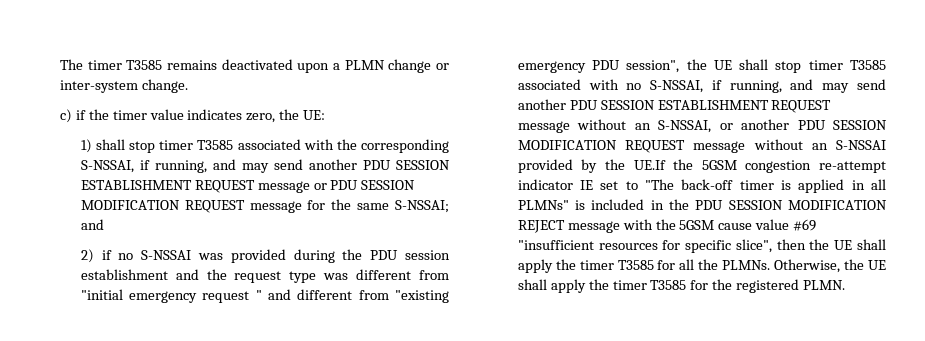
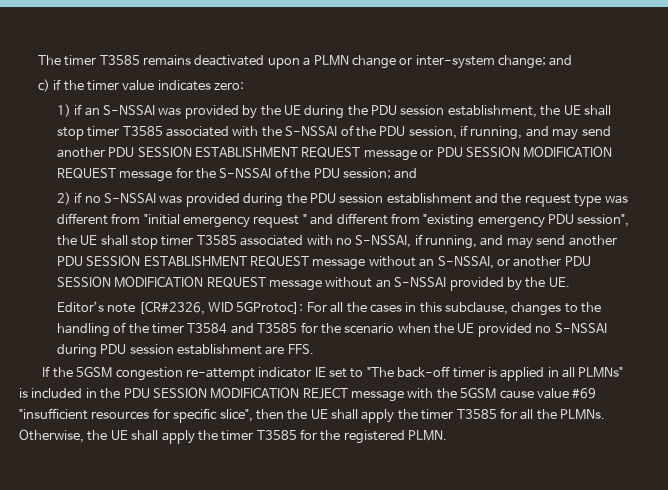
- The timer T3585 remains deactivated upon a PLMN change or inter-system change.
+ The timer T3585 remains deactivated upon a PLMN change or inter-system change; and
- c) if the timer value indicates zero, the UE:
- 1) shall stop timer T3585 associated with the corresponding S-NSSAI, if running, and may send another PDU SESSION ESTABLISHMENT REQUEST message or PDU SESSION MODIFICATION REQUEST message for the same S-NSSAI; and
+ c) if the timer value indicates zero:
+ 1) if an S-NSSAI was provided by the UE during the PDU session establishment, the UE shall stop timer T3585 associated with the S-NSSAI of the PDU session, if running, and may send another PDU SESSION ESTABLISHMENT REQUEST message or PDU SESSION MODIFICATION REQUEST message for the S-NSSAI of the PDU session; and
- 2) if no S-NSSAI was provided during the PDU session establishment and the request type was different from "initial emergency request " and different from "existing emergency PDU session", the UE shall stop timer T3585 associated with no S-NSSAI, if running, and may send another PDU SESSION ESTABLISHMENT REQUEST message without an S-NSSAI, or another PDU SESSION MODIFICATION REQUEST message without an S-NSSAI provided by the UE.If the 5GSM congestion re-attempt indicator IE set to "The back-off timer is applied in all PLMNs" is included in the PDU SESSION MODIFICATION REJECT message with the 5GSM cause value #69 "insufficient resources for specific slice", then the UE shall apply the timer T3585 for all the PLMNs.
+ 2) if no S-NSSAI was provided during the PDU session establishment and the request type was different from "initial emergency request " and different from "existing emergency PDU session", the UE shall stop timer T3585 associated with no S-NSSAI, if running, and may send another PDU SESSION ESTABLISHMENT REQUEST message without an S-NSSAI, or another PDU SESSION MODIFICATION REQUEST message without an S-NSSAI provided by the UE.
+ Editor’s note [CR#2326, WID 5GProtoc]: For all the cases in this subclause, changes to the handling of the timer T3584 and T3585 for the scenario when the UE provided no S-NSSAI during PDU session establishment are FFS.
+ If the 5GSM congestion re-attempt indicator IE set to "The back-off timer is applied in all PLMNs" is included in the PDU SESSION MODIFICATION REJECT message with the 5GSM cause value #69 "insufficient resources for specific slice", then the UE shall apply the timer T3585 for all the PLMNs.

